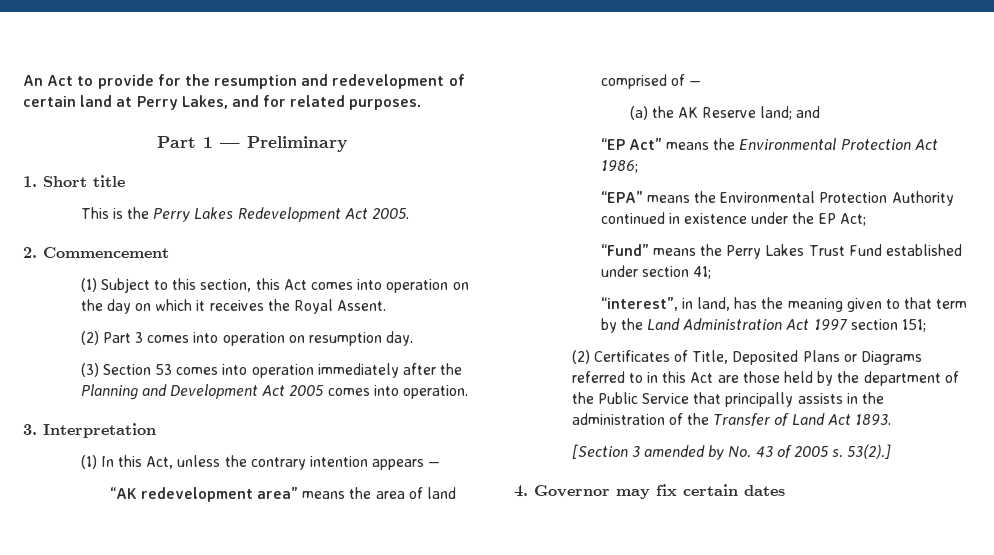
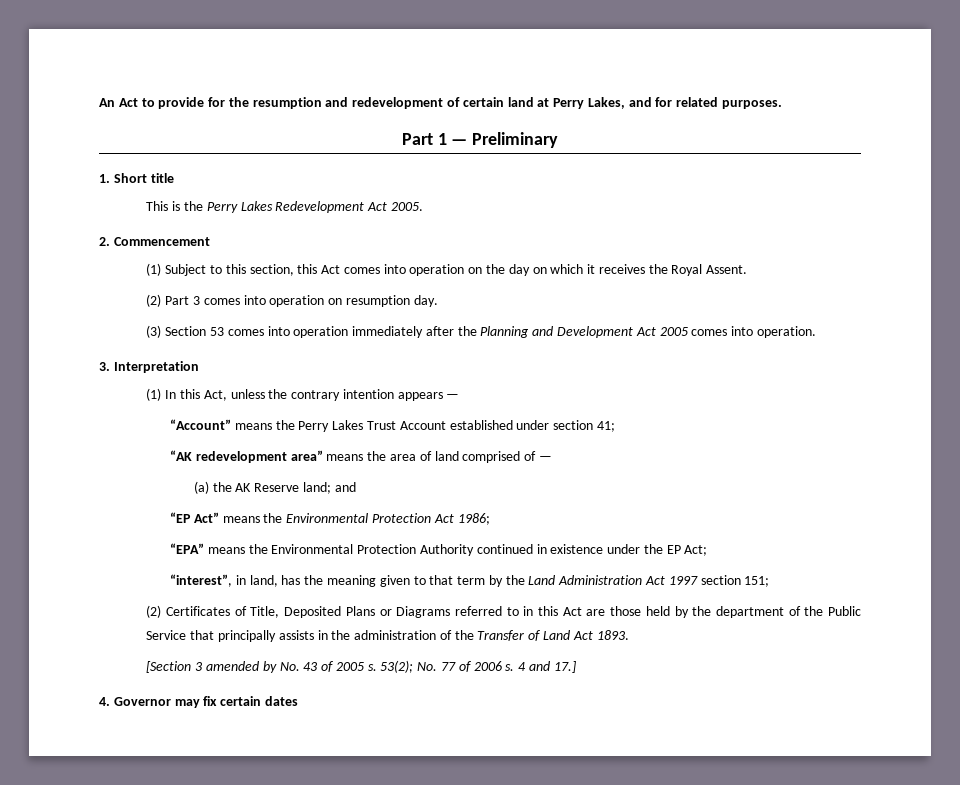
+ “Account” means the Perry Lakes Trust Account established under section 41;
- “Fund” means the Perry Lakes Trust Fund established under section 41;
- 53(2).]
+ 53(2); No. 77 of 2006 s. 4 and 17.]

